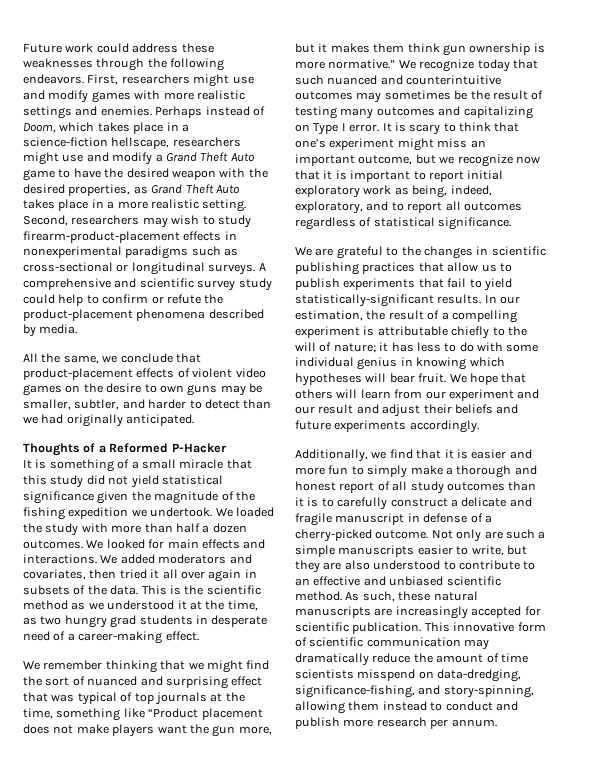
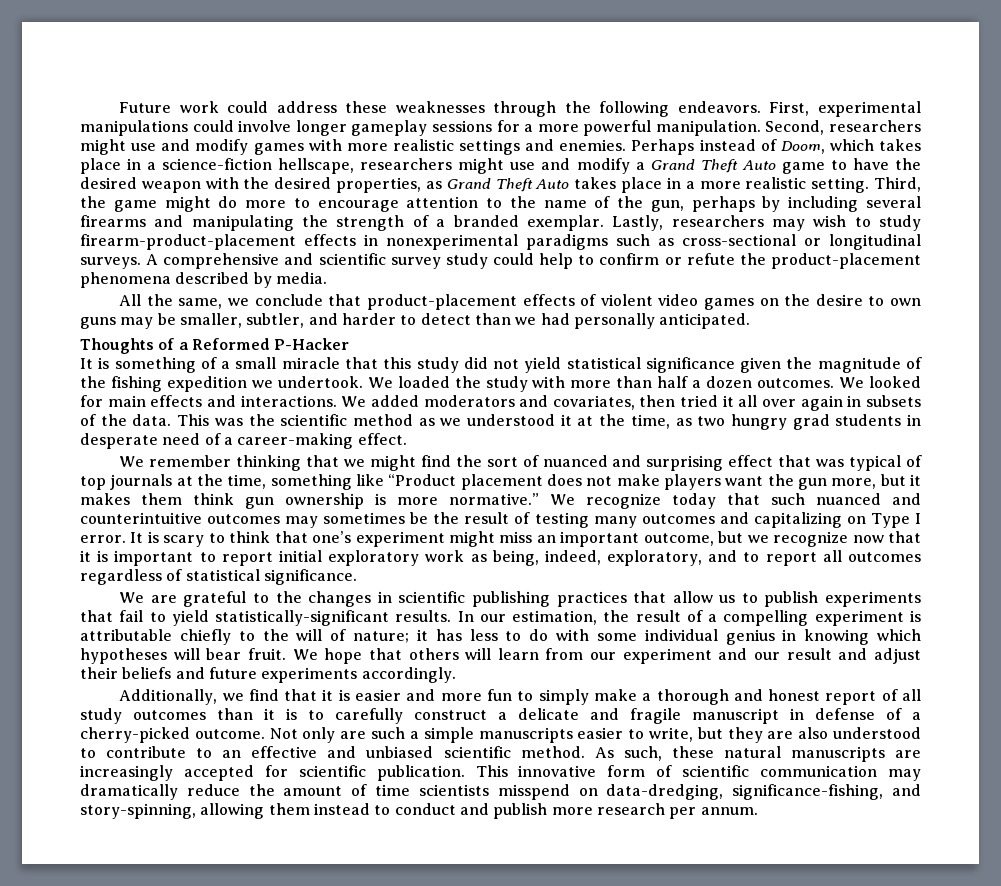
- First, researchers might use and modify games with more realistic settings and enemies.
+ First, experimental manipulations could involve longer gameplay sessions for a more powerful manipulation. Second, researchers might use and modify games with more realistic settings and enemies.
- Second, researchers may wish to study firearm-product-placement effects in nonexperimental paradigms such as cross-sectional or longitudinal surveys.
+ Third, the game might do more to encourage attention to the name of the gun, perhaps by including several firearms and manipulating the strength of a branded exemplar. Lastly, researchers may wish to study firearm-product-placement effects in nonexperimental paradigms such as cross-sectional or longitudinal surveys.
- All the same, we conclude that product-placement effects of violent video games on the desire to own guns may be smaller, subtler, and harder to detect than we had originally anticipated.
+ All the same, we conclude that product-placement effects of violent video games on the desire to own guns may be smaller, subtler, and harder to detect than we had personally anticipated.
- This is the scientific method as we understood it at the time, as two hungry grad students in desperate need of a career-making effect.
+ This was the scientific method as we understood it at the time, as two hungry grad students in desperate need of a career-making effect.

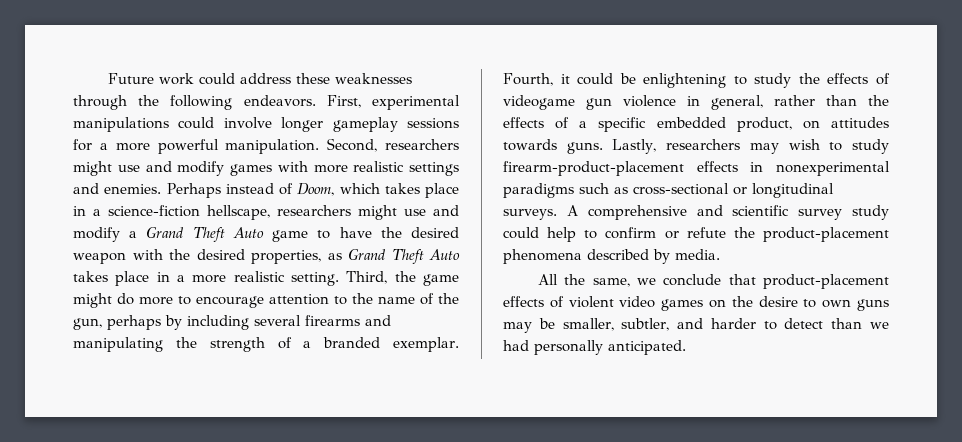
+ Fourth, it could be enlightening to study the effects of videogame gun violence in general, rather than the effects of a specific embedded product, on attitudes towards guns.
- Thoughts of a Reformed P-Hacker
- It is something of a small miracle that this study did not yield statistical significance given the magnitude of the fishing expedition we undertook. We loaded the study with more than half a dozen outcomes. We looked for main effects and interactions. We added moderators and covariates, then tried it all over again in subsets of the data. This was the scientific method as we understood it at the time, as two hungry grad students in desperate need of a career-making effect.
- We remember thinking that we might find the sort of nuanced and surprising effect that was typical of top journals at the time, something like “Product placement does not make players want the gun more, but it makes them think gun ownership is more normative.” We recognize today that such nuanced and counterintuitive outcomes may sometimes be the result of testing many outcomes and capitalizing on Type I error. It is scary to think that one’s experiment might miss an important outcome, but we recognize now that it is important to report initial exploratory work as being, indeed, exploratory, and to report all outcomes regardless of statistical significance.
- We are grateful to the changes in scientific publishing practices that allow us to publish experiments that fail to yield statistically-significant results. In our estimation, the result of a compelling experiment is attributable chiefly to the will of nature; it has less to do with some individual genius in knowing which hypotheses will bear fruit. We hope that others will learn from our experiment and our result and adjust their beliefs and future experiments accordingly.
- Additionally, we find that it is easier and more fun to simply make a thorough and honest report of all study outcomes than it is to carefully construct a delicate and fragile manuscript in defense of a cherry-picked outcome. Not only are such a simple manuscripts easier to write, but they are also understood to contribute to an effective and unbiased scientific method. As such, these natural manuscripts are increasingly accepted for scientific publication. This innovative form of scientific communication may dramatically reduce the amount of time scientists misspend on data-dredging, significance-fishing, and story-spinning, allowing them instead to conduct and publish more research per annum.

